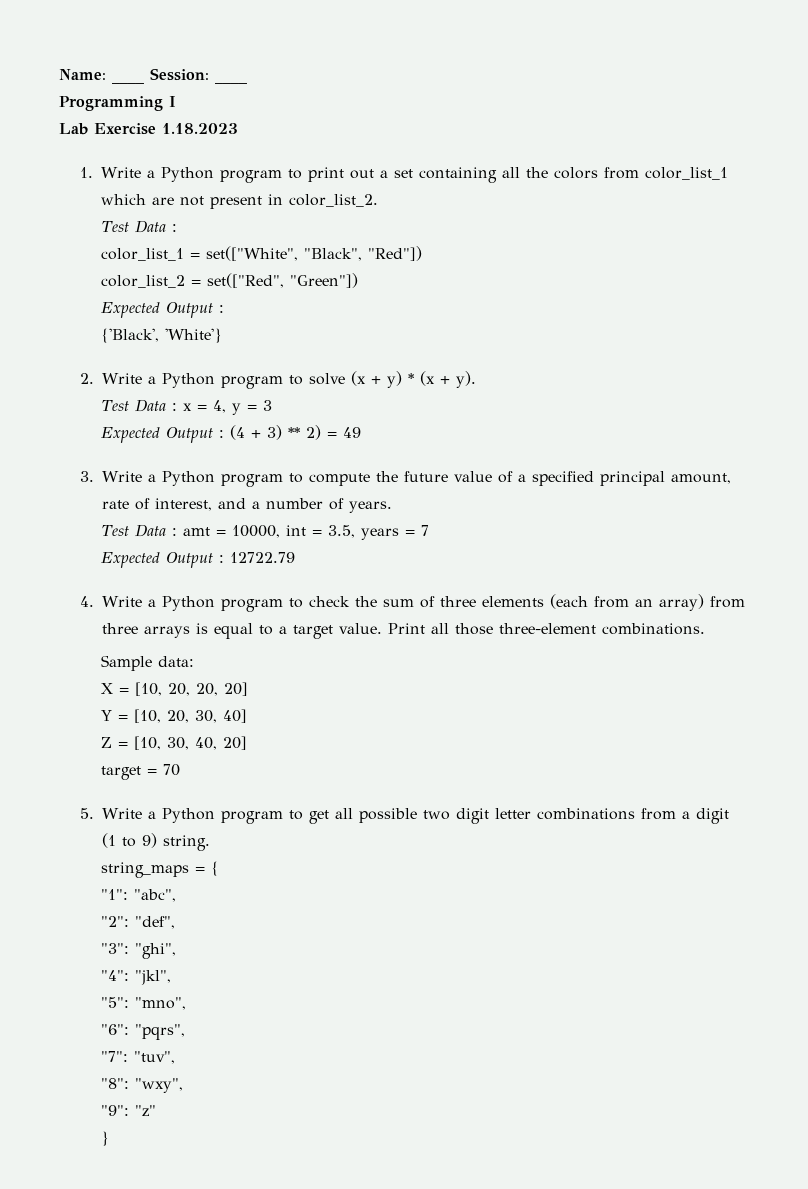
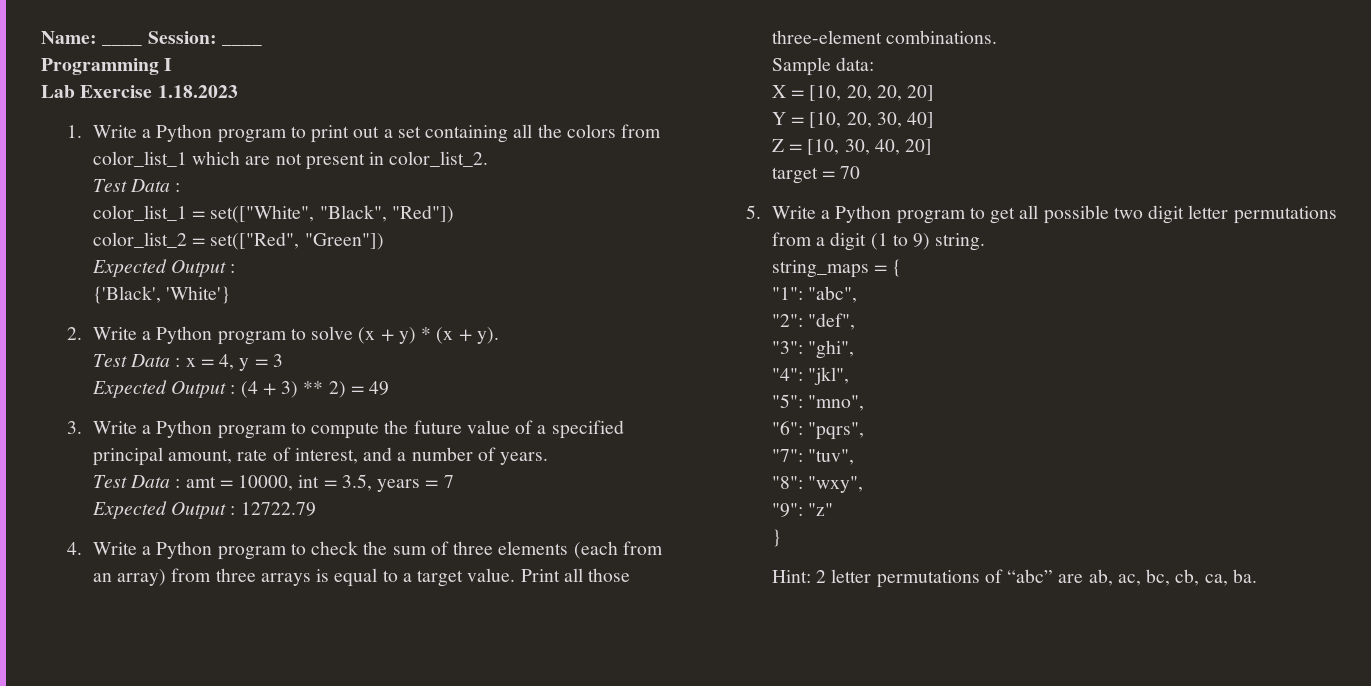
- 5. Write a Python program to get all possible two digit letter combinations from a digit (1 to 9) string.
+ 5. Write a Python program to get all possible two digit letter permutations from a digit (1 to 9) string.
+ Hint: 2 letter permutations of “abc” are ab, ac, bc, cb, ca, ba.

